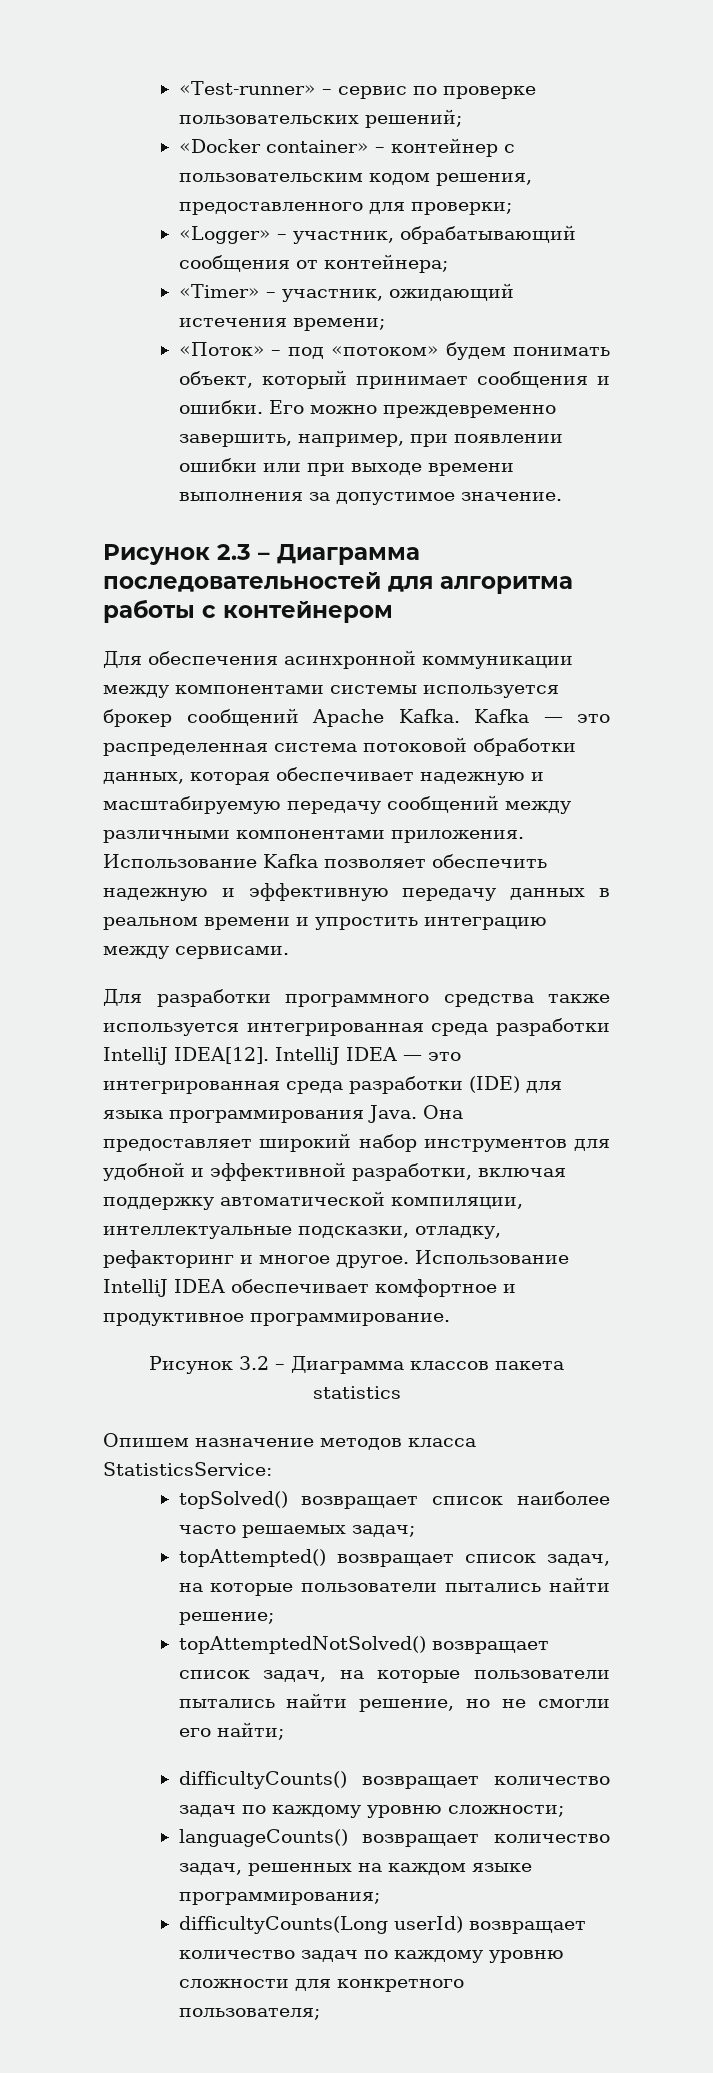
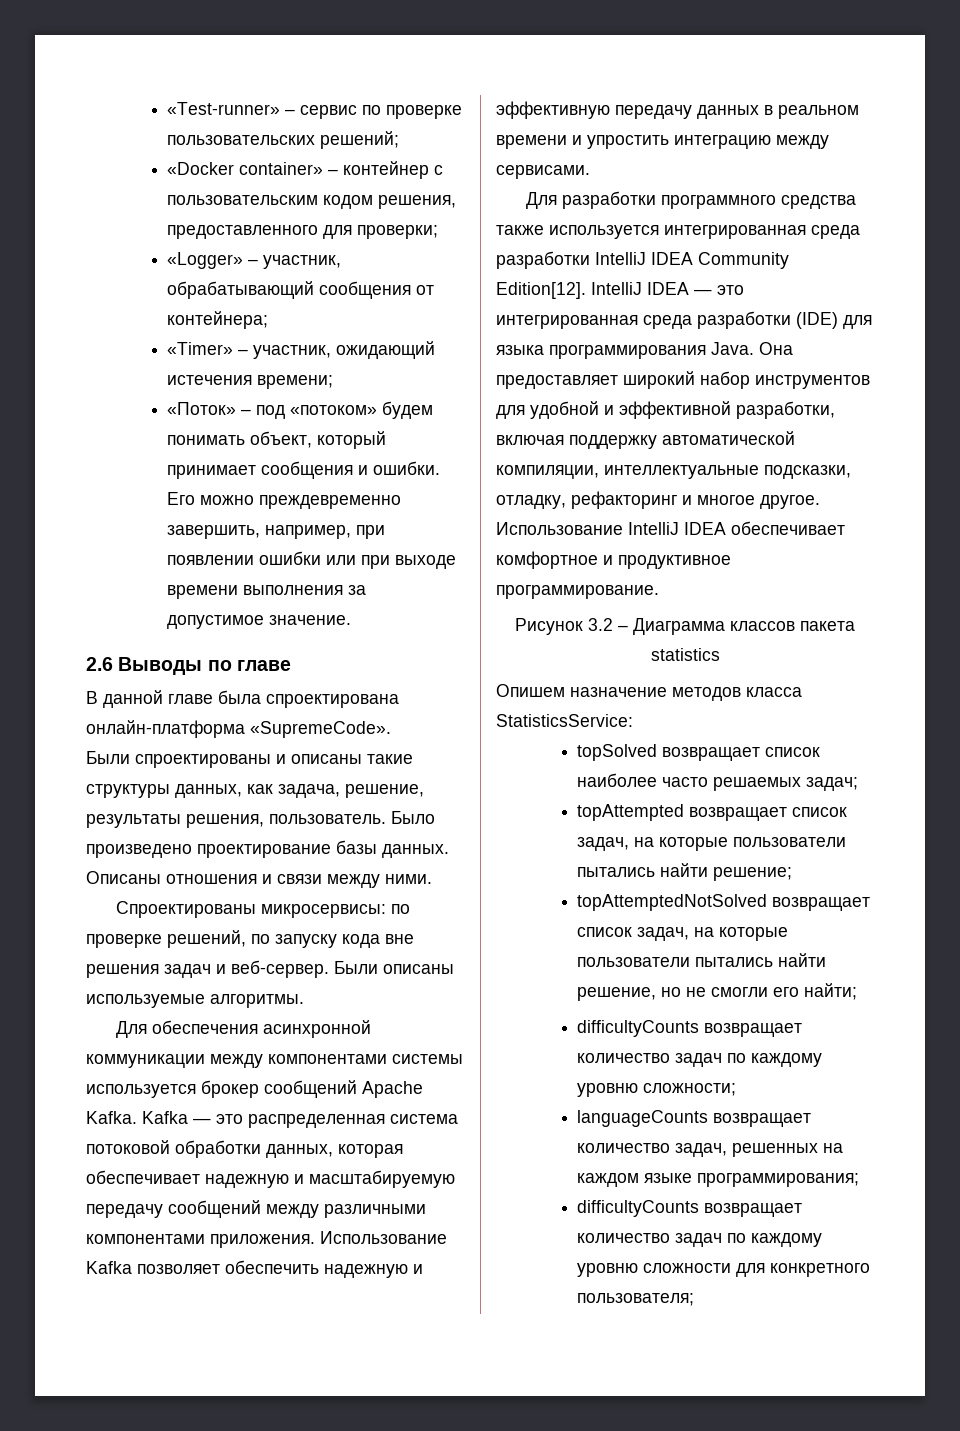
- Рисунок 2.3 – Диаграмма последовательностей для алгоритма работы с контейнером
+ 2.6 Выводы по главе
+ В данной главе была спроектирована онлайн-платформа «SupremeCode».
+ Были спроектированы и описаны такие структуры данных, как задача, решение, результаты решения, пользователь. Было произведено проектирование базы данных. Описаны отношения и связи между ними.
+ Спроектированы микросервисы: по проверке решений, по запуску кода вне решения задач и веб-сервер. Были описаны используемые алгоритмы.
- Для разработки программного средства также используется интегрированная среда разработки IntelliJ IDEA[12].
+ Для разработки программного средства также используется интегрированная среда разработки IntelliJ IDEA Community Edition[12].
- topSolved() возвращает список наиболее часто решаемых задач;
+ topSolved возвращает список наиболее часто решаемых задач;
- topAttempted() возвращает список задач, на которые пользователи пытались найти решение;
+ topAttempted возвращает список задач, на которые пользователи пытались найти решение;
- topAttemptedNotSolved() возвращает список задач, на которые пользователи пытались найти решение, но не смогли его найти;
+ topAttemptedNotSolved возвращает список задач, на которые пользователи пытались найти решение, но не смогли его найти;
- difficultyCounts() возвращает количество задач по каждому уровню сложности;
+ difficultyCounts возвращает количество задач по каждому уровню сложности;
- languageCounts() возвращает количество задач, решенных на каждом языке программирования;
+ languageCounts возвращает количество задач, решенных на каждом языке программирования;
- difficultyCounts(Long userId) возвращает количество задач по каждому уровню сложности для конкретного пользователя;
+ difficultyCounts возвращает количество задач по каждому уровню сложности для конкретного пользователя;

